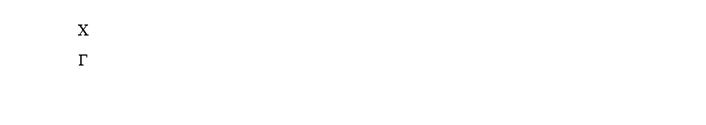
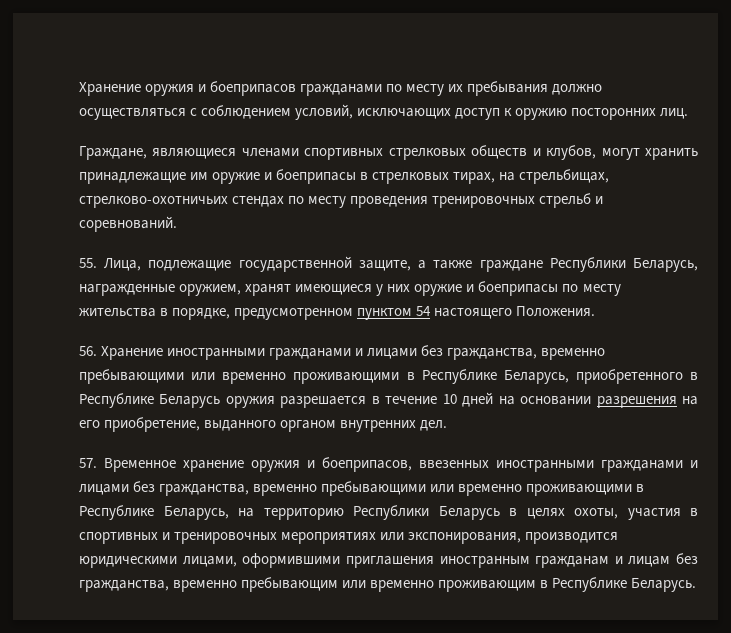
- Х
- Г
+ Хранение оружия и боеприпасов гражданами по месту их пребывания должно осуществляться с соблюдением условий, исключающих доступ к оружию посторонних лиц.
+ Граждане, являющиеся членами спортивных стрелковых обществ и клубов, могут хранить принадлежащие им оружие и боеприпасы в стрелковых тирах, на стрельбищах, стрелково-охотничьих стендах по месту проведения тренировочных стрельб и соревнований.
+ 55. Лица, подлежащие государственной защите, а также граждане Республики Беларусь, награжденные оружием, хранят имеющиеся у них оружие и боеприпасы по месту жительства в порядке, предусмотренном пунктом 54 настоящего Положения.
+ 56. Хранение иностранными гражданами и лицами без гражданства, временно пребывающими или временно проживающими в Республике Беларусь, приобретенного в Республике Беларусь оружия разрешается в течение 10 дней на основании разрешения на его приобретение, выданного органом внутренних дел.
+ 57. Временное хранение оружия и боеприпасов, ввезенных иностранными гражданами и лицами без гражданства, временно пребывающими или временно проживающими в Республике Беларусь, на территорию Республики Беларусь в целях охоты, участия в спортивных и тренировочных мероприятиях или экспонирования, производится юридическими лицами, оформившими приглашения иностранным гражданам и лицам без гражданства, временно пребывающим или временно проживающим в Республике Беларусь.

